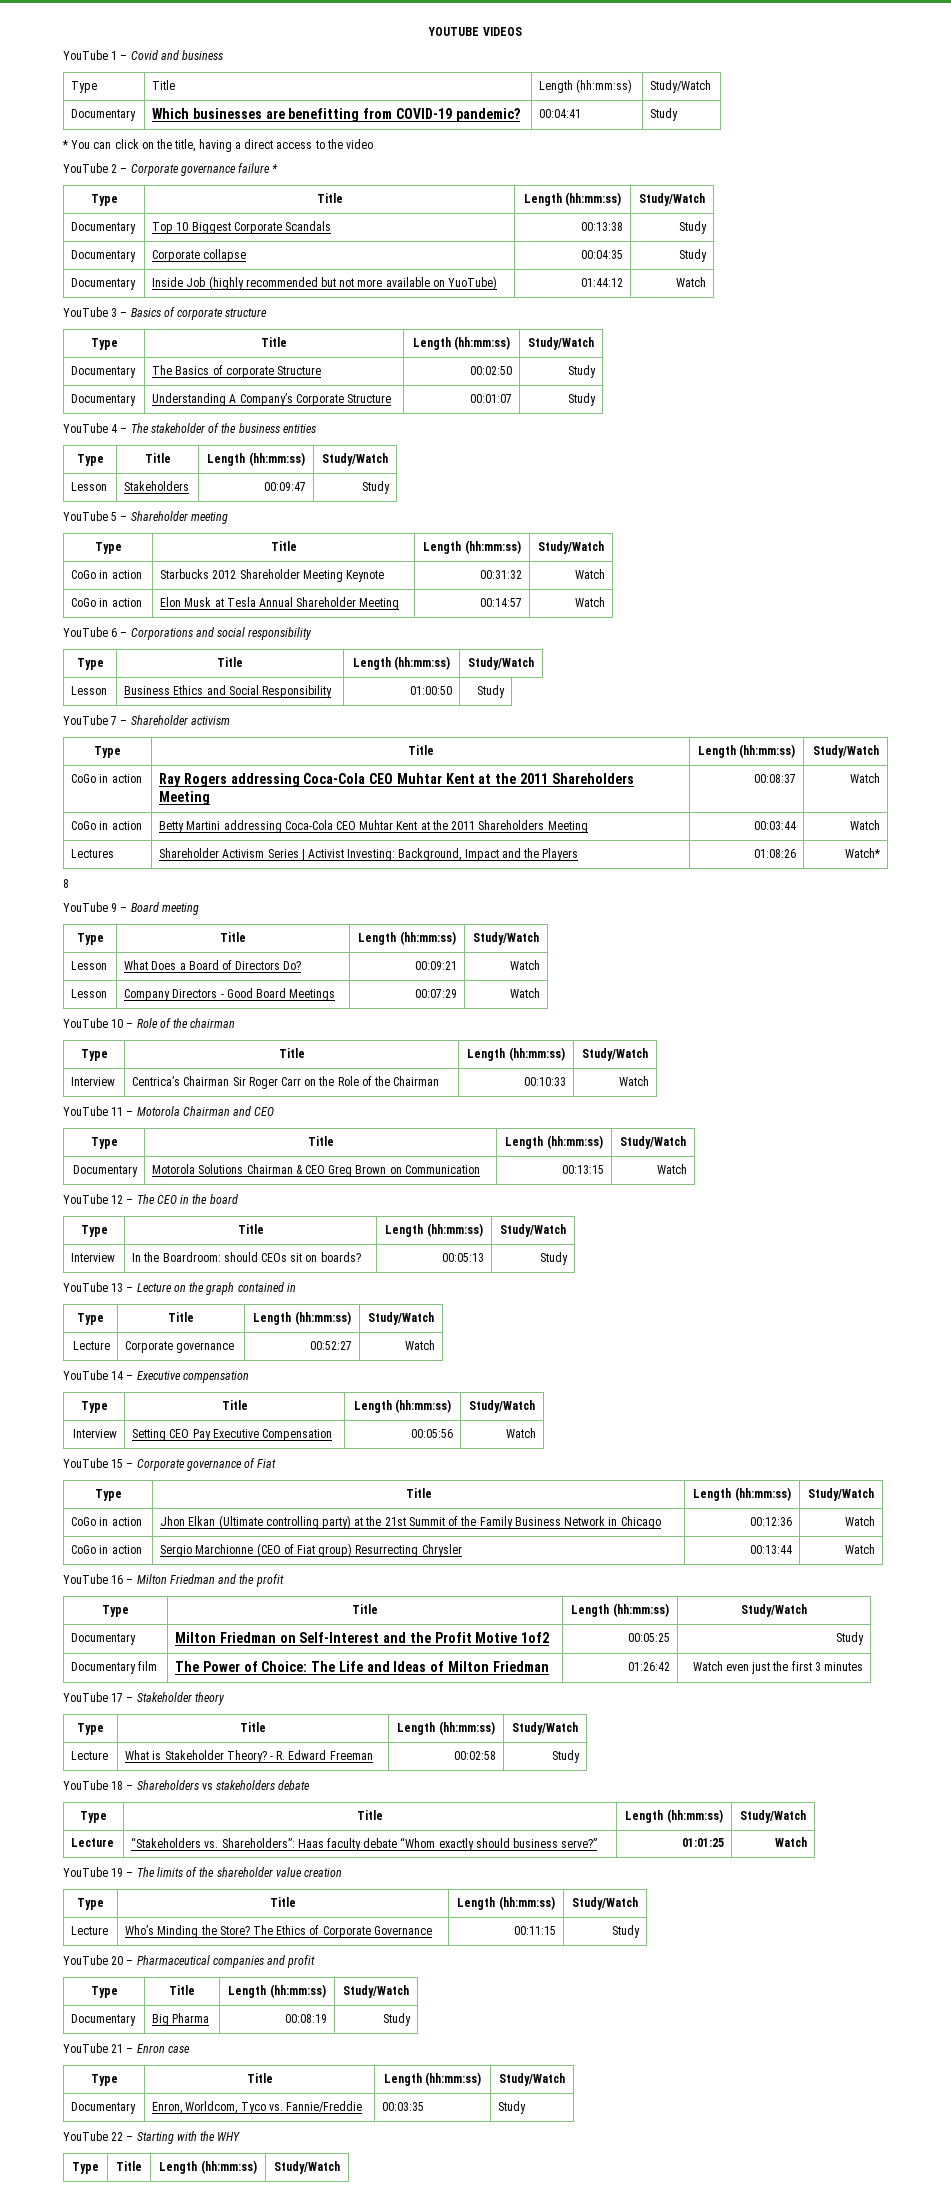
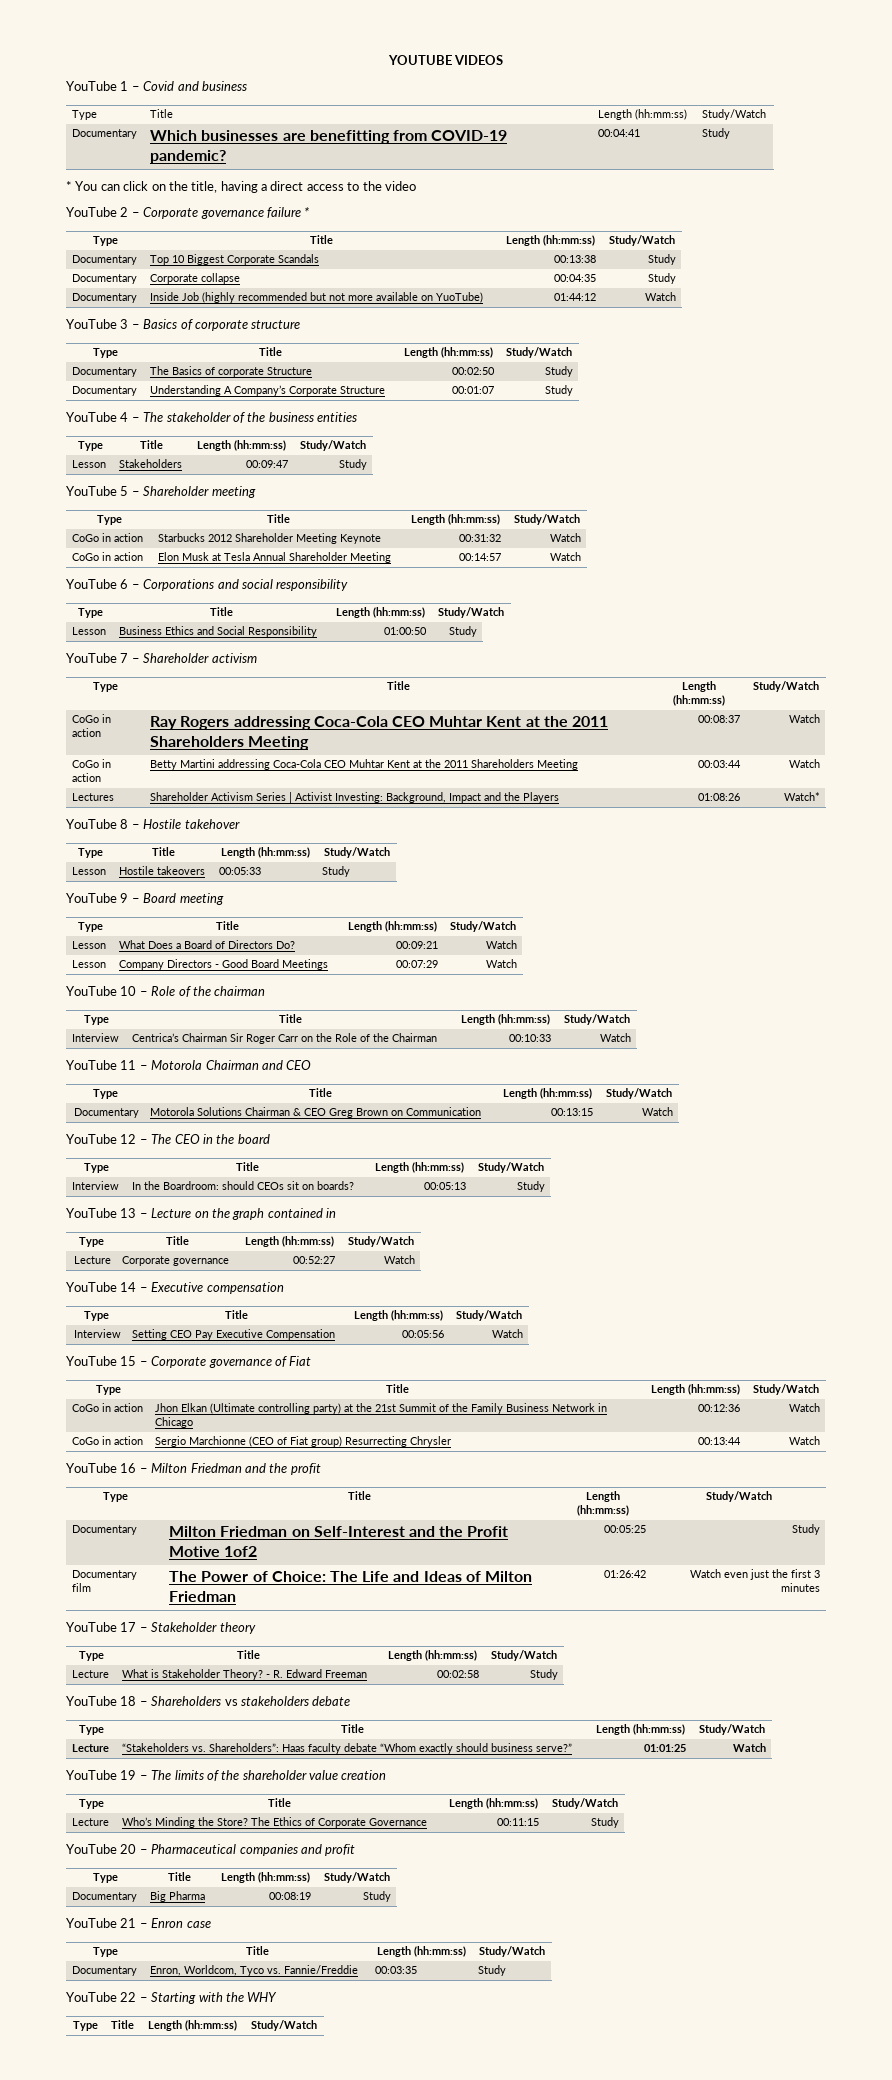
- 8
+ YouTube 8 – Hostile takehover
+ Type | Title | Length (hh:mm:ss) | Study/Watch
+ Lesson | Hostile takeovers | 00:05:33 | Study

